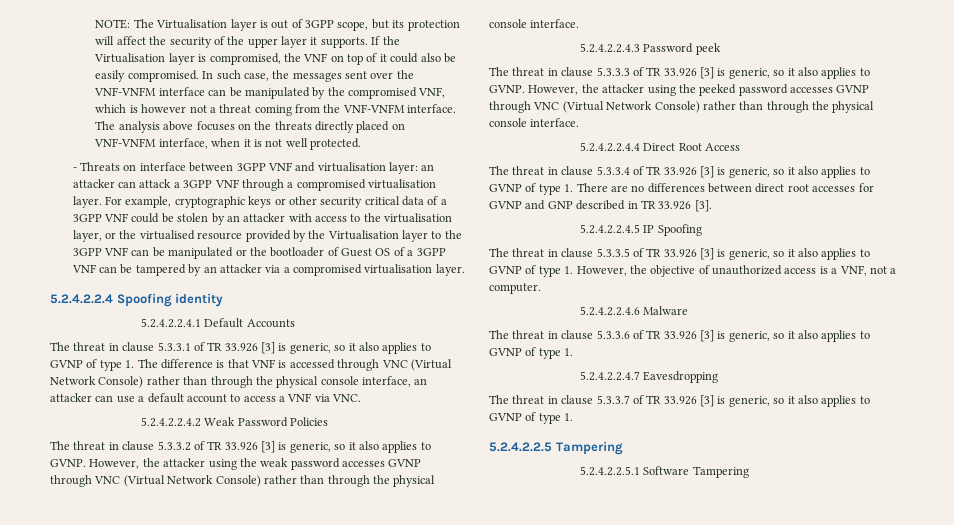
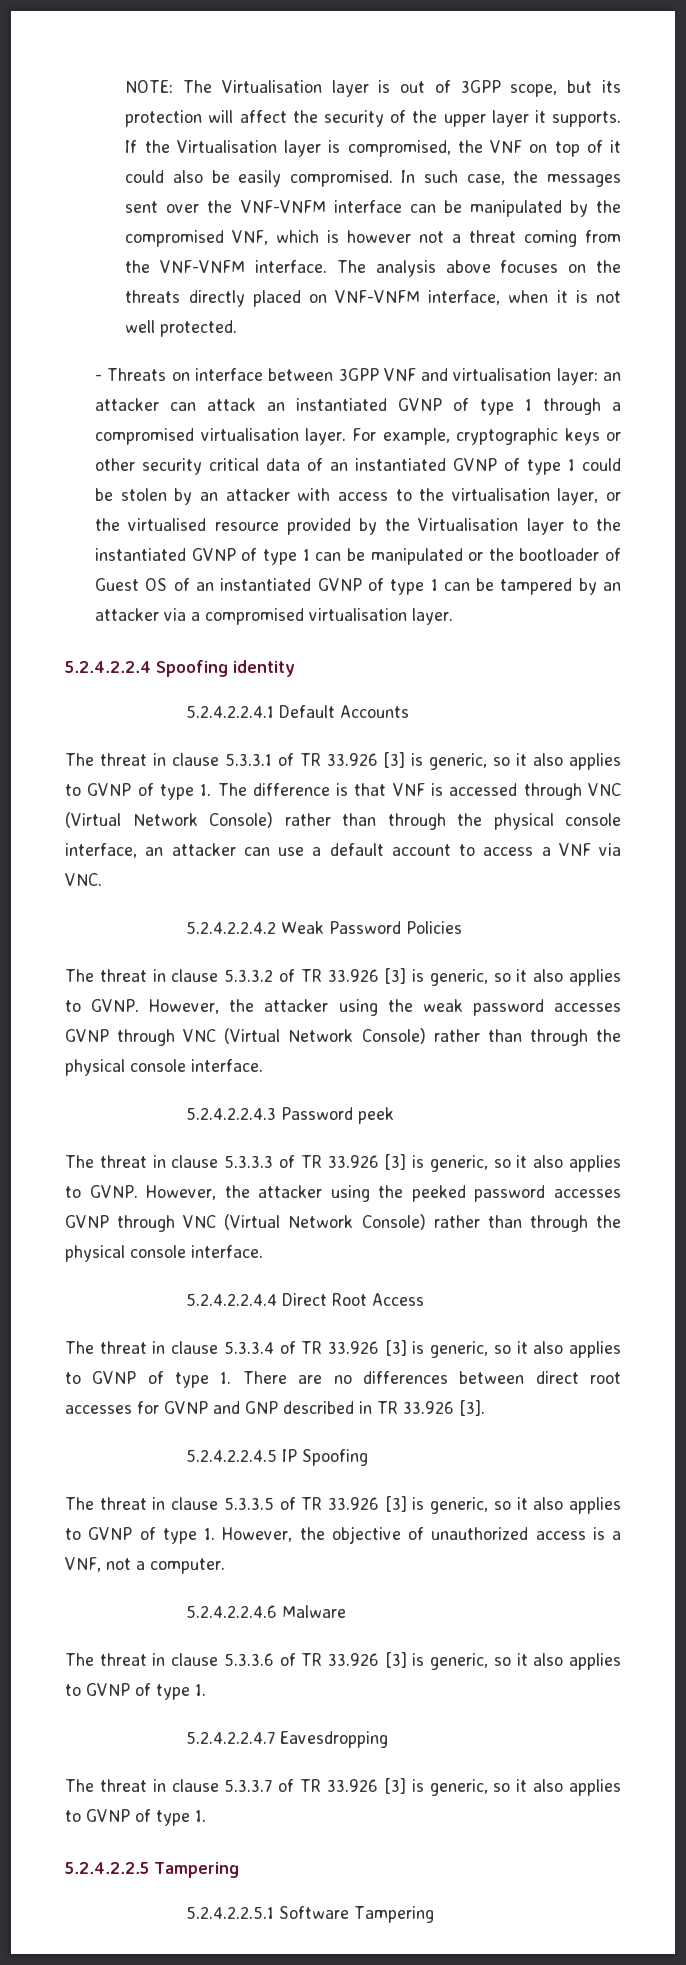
- - Threats on interface between 3GPP VNF and virtualisation layer: an attacker can attack a 3GPP VNF through a compromised virtualisation layer.
+ - Threats on interface between 3GPP VNF and virtualisation layer: an attacker can attack an instantiated GVNP of type 1 through a compromised virtualisation layer.
- For example, cryptographic keys or other security critical data of a 3GPP VNF could be stolen by an attacker with access to the virtualisation layer, or the virtualised resource provided by the Virtualisation layer to the 3GPP VNF can be manipulated or the bootloader of Guest OS of a 3GPP VNF can be tampered by an attacker via a compromised virtualisation layer.
+ For example, cryptographic keys or other security critical data of an instantiated GVNP of type 1 could be stolen by an attacker with access to the virtualisation layer, or the virtualised resource provided by the Virtualisation layer to the instantiated GVNP of type 1 can be manipulated or the bootloader of Guest OS of an instantiated GVNP of type 1 can be tampered by an attacker via a compromised virtualisation layer.

